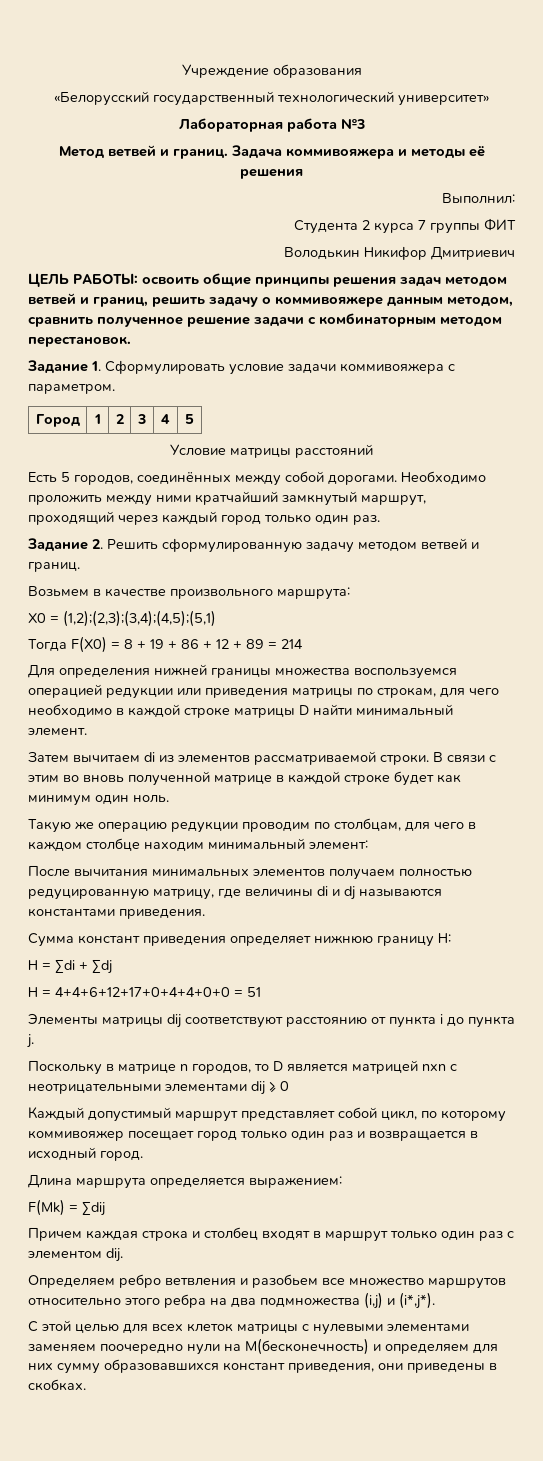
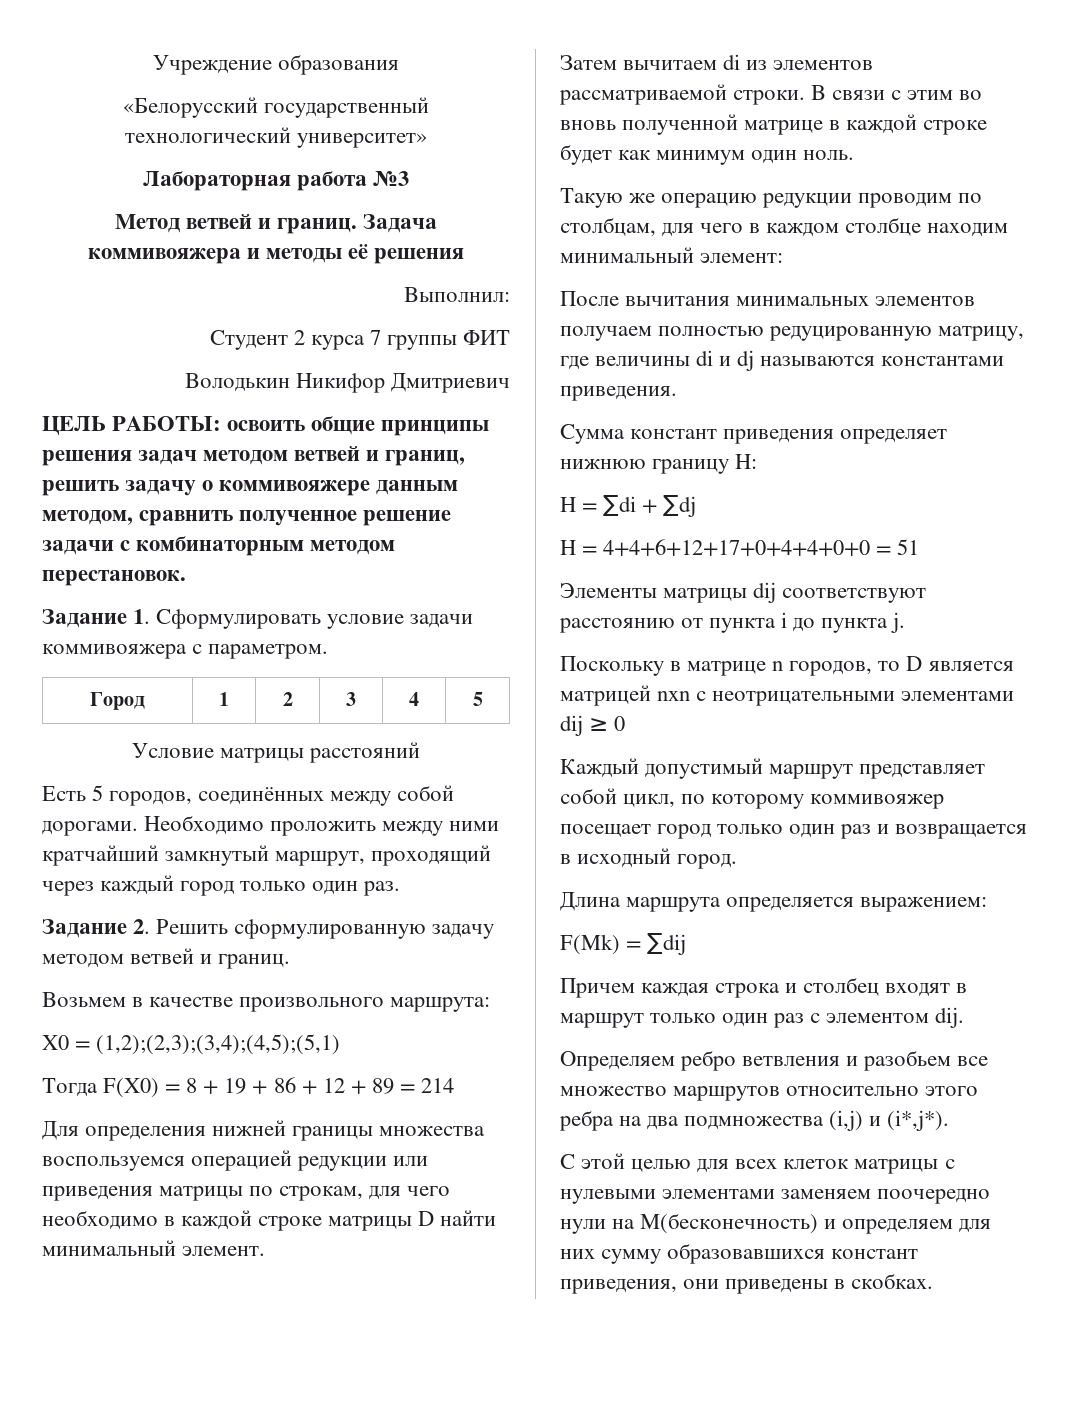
- Студента 2 курса 7 группы ФИТ
+ Студент 2 курса 7 группы ФИТ

